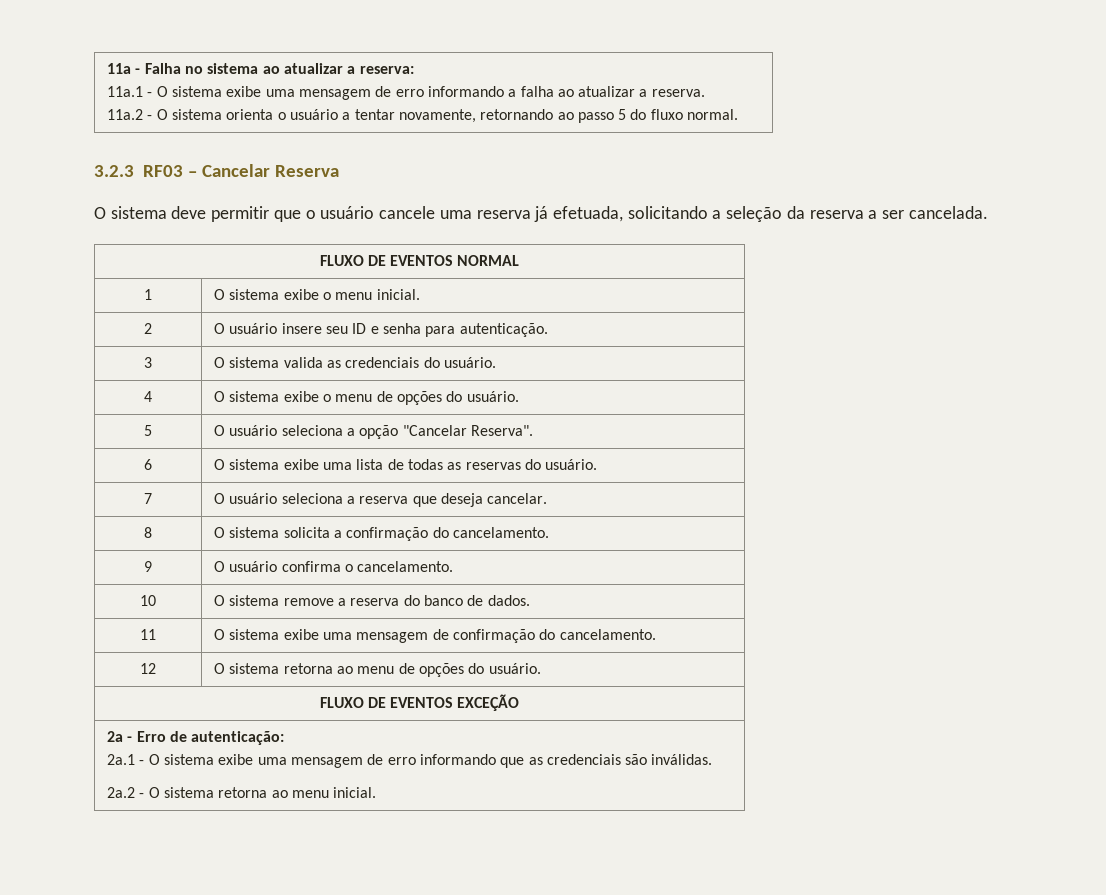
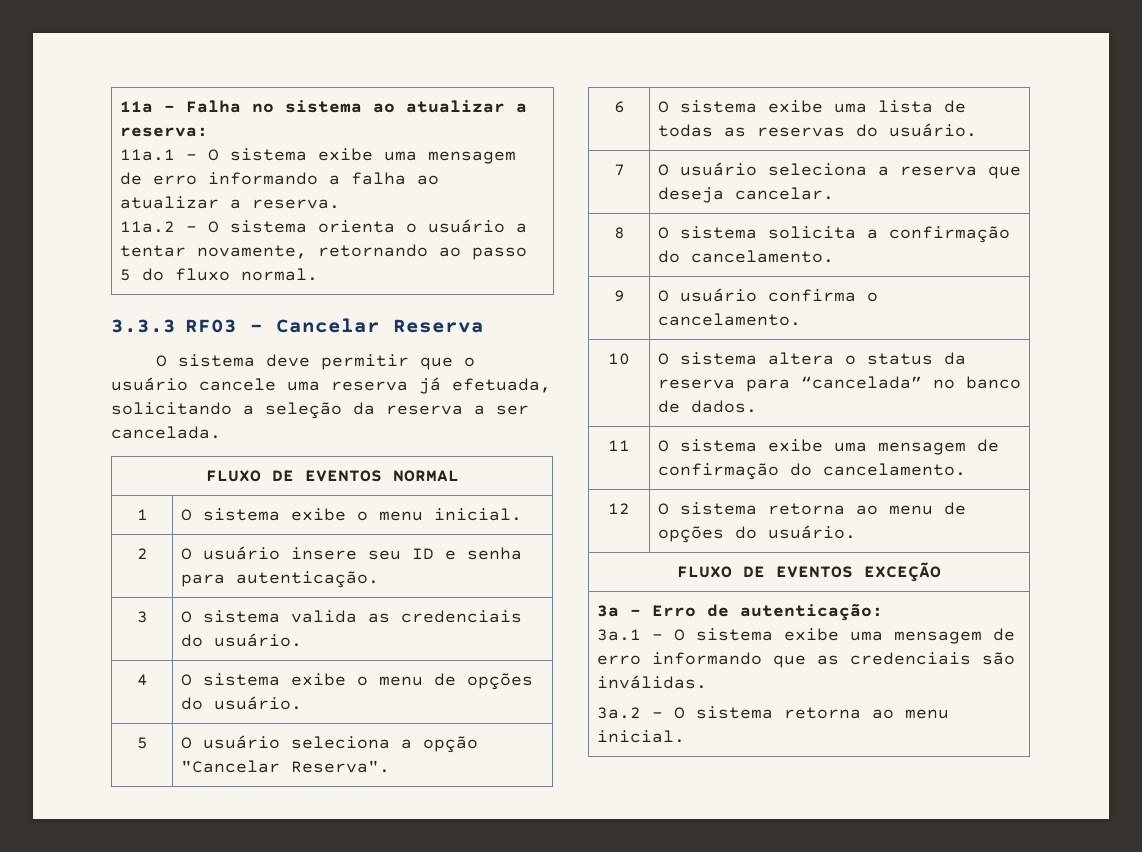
- 3.2.3 RF03 – Cancelar Reserva
+ 3.3.3 RF03 – Cancelar Reserva
- 10 | O sistema remove a reserva do banco de dados.
+ 10 | O sistema altera o status da reserva para “cancelada” no banco de dados.
- 2a - Erro de autenticação:
- 2a.1 - O sistema exibe uma mensagem de erro informando que as credenciais são inválidas.
- 2a.2 - O sistema retorna ao menu inicial.
+ 3a - Erro de autenticação:
+ 3a.1 - O sistema exibe uma mensagem de erro informando que as credenciais são inválidas.
+ 3a.2 - O sistema retorna ao menu inicial.

